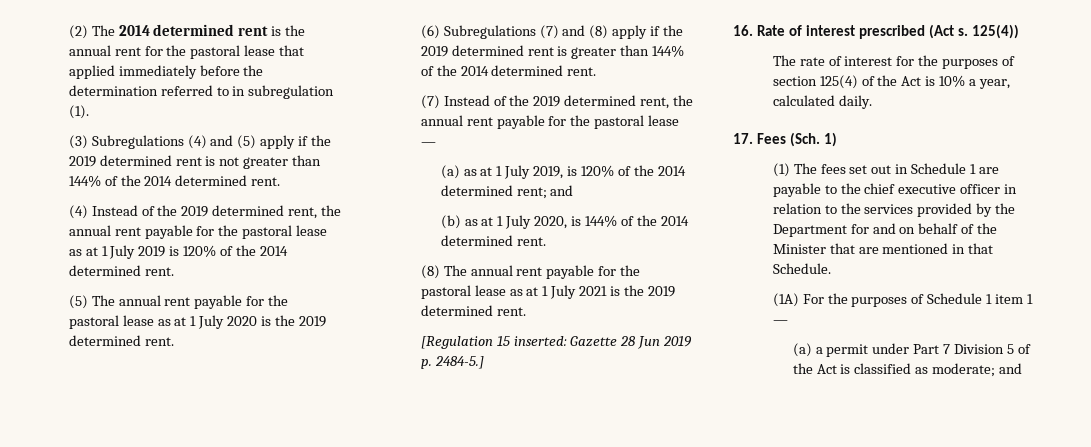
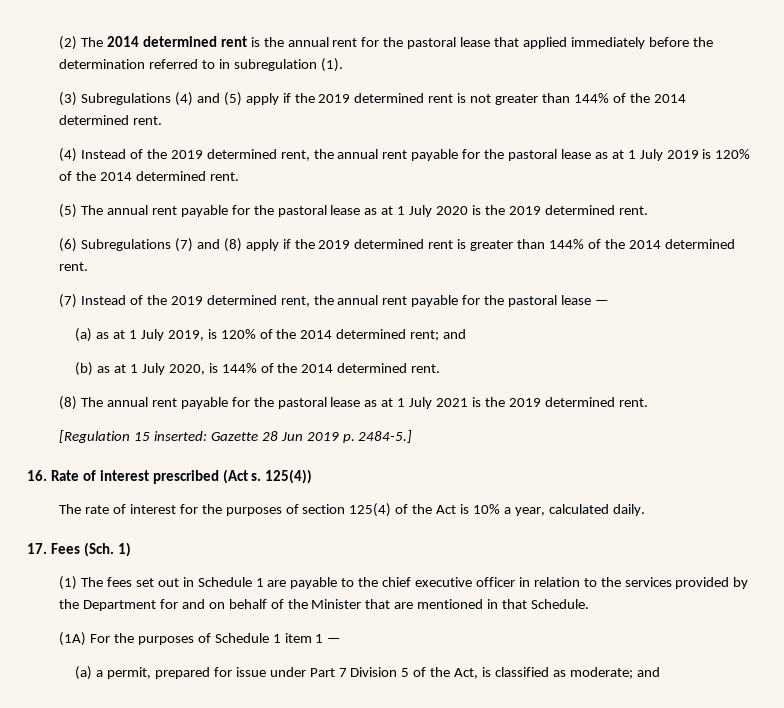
- (a) a permit under Part 7 Division 5 of the Act is classified as moderate; and
+ (a) a permit, prepared for issue under Part 7 Division 5 of the Act, is classified as moderate; and

